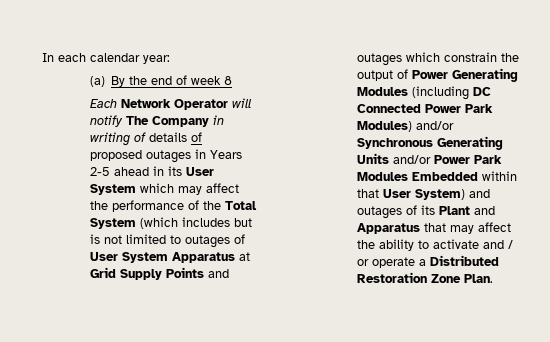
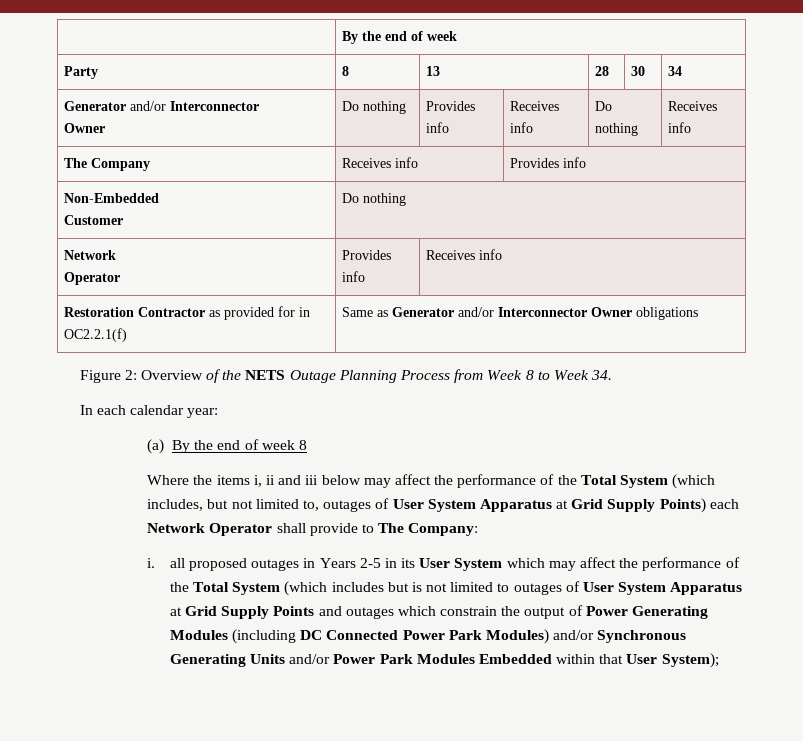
+ | By the end of week
+ Party | 8 | 13 | 28 | 30 | 34
+ Generator and/or Interconnector
+ Owner | Do nothing | Provides info | Receives info | Do nothing | Receives info
+ The Company | Receives info | Provides info
+ Non-Embedded
+ Customer | Do nothing
+ Network
+ Operator | Provides info | Receives info
+ Restoration Contractor as provided for in OC2.2.1(f) | Same as Generator and/or Interconnector Owner obligations
+ Figure 2: Overview of the NETS Outage Planning Process from Week 8 to Week 34.
- Each Network Operator will notify The Company in writing of details of proposed outages in Years 2-5 ahead in its User System which may affect the performance of the Total System (which includes but is not limited to outages of User System Apparatus at Grid Supply Points and outages which constrain the output of Power Generating Modules (including DC Connected Power Park Modules) and/or Synchronous Generating Units and/or Power Park Modules Embedded within that User System) and outages of its Plant and Apparatus that may affect the ability to activate and / or operate a Distributed Restoration Zone Plan.
+ Where the items i, ii and iii below may affect the performance of the Total System (which includes, but not limited to, outages of User System Apparatus at Grid Supply Points) each Network Operator shall provide to The Company:
+ i. all proposed outages in Years 2-5 in its User System which may affect the performance of the Total System (which includes but is not limited to outages of User System Apparatus at Grid Supply Points and outages which constrain the output of Power Generating Modules (including DC Connected Power Park Modules) and/or Synchronous Generating Units and/or Power Park Modules Embedded within that User System);

